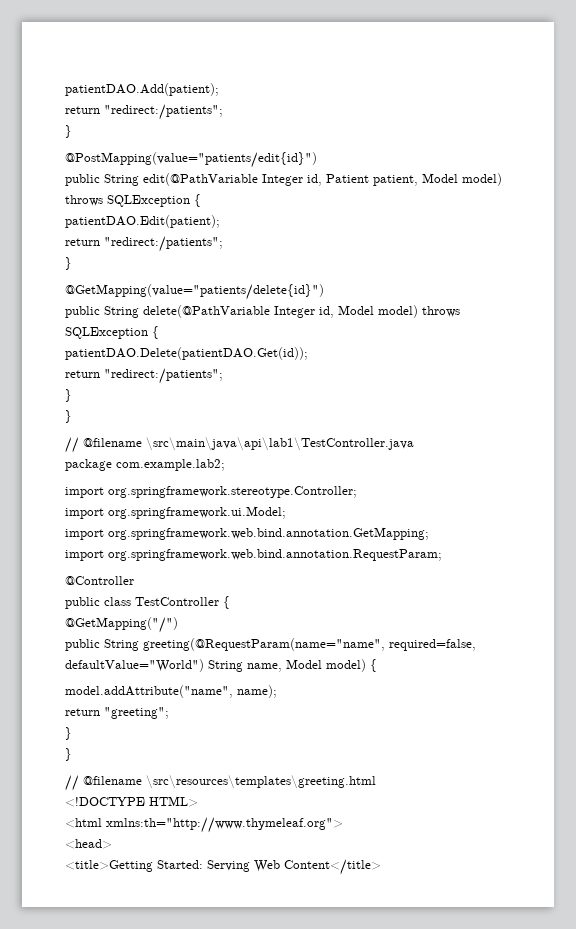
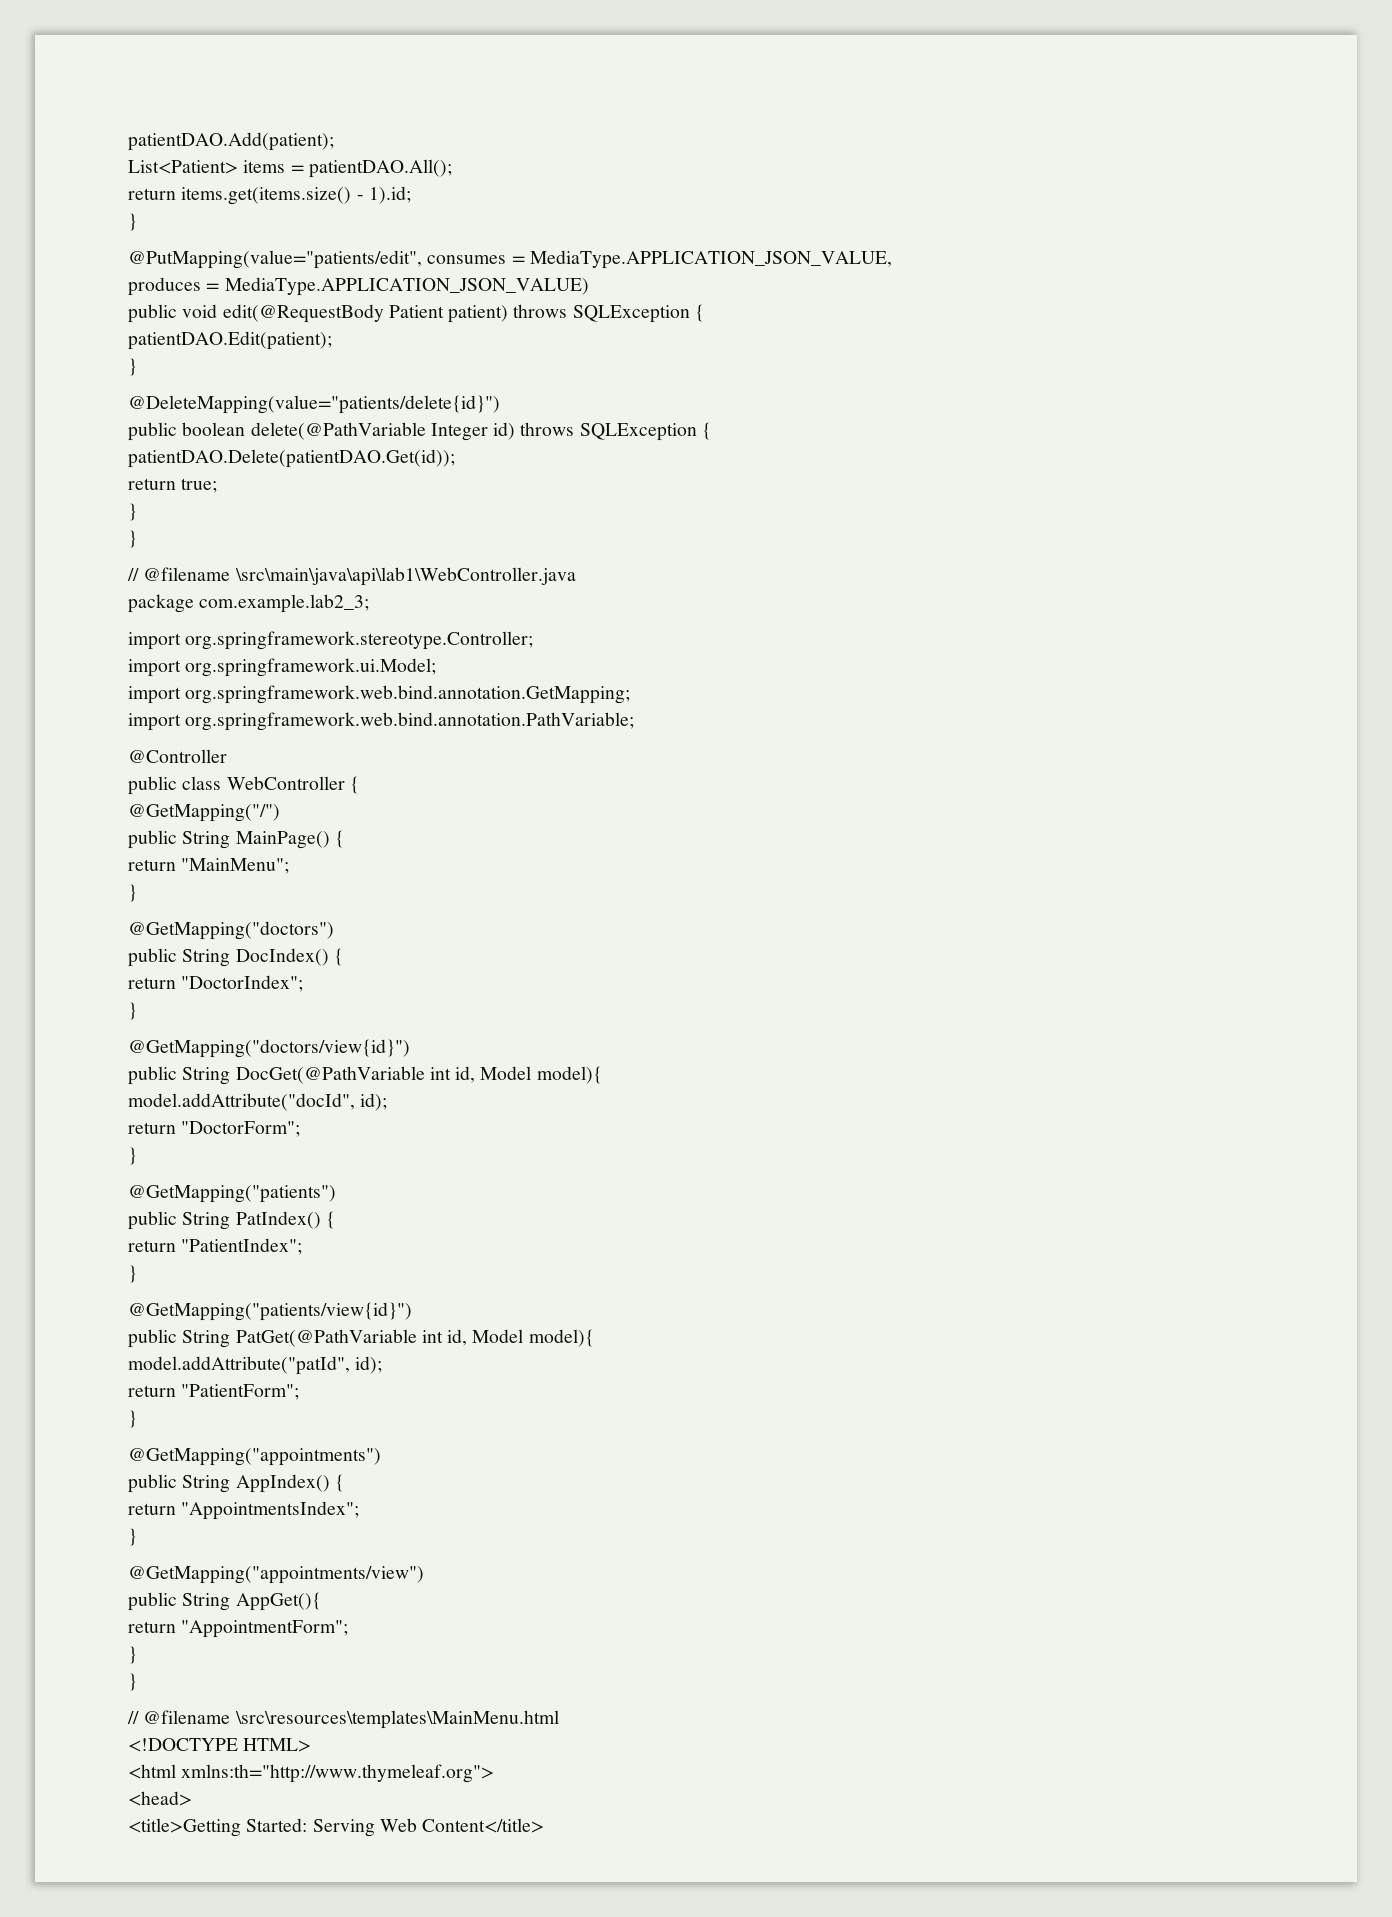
  patientDAO.Add(patient);
- return "redirect:/patients";
+ List<Patient> items = patientDAO.All();
+ return items.get(items.size() - 1).id;
  }
- @PostMapping(value="patients/edit{id}")
- public String edit(@PathVariable Integer id, Patient patient, Model model) throws SQLException {
+ @PutMapping(value="patients/edit", consumes = MediaType.APPLICATION_JSON_VALUE,
+ produces = MediaType.APPLICATION_JSON_VALUE)
+ public void edit(@RequestBody Patient patient) throws SQLException {
  patientDAO.Edit(patient);
- return "redirect:/patients";
  }
- @GetMapping(value="patients/delete{id}")
- public String delete(@PathVariable Integer id, Model model) throws SQLException {
+ @DeleteMapping(value="patients/delete{id}")
+ public boolean delete(@PathVariable Integer id) throws SQLException {
  patientDAO.Delete(patientDAO.Get(id));
- return "redirect:/patients";
+ return true;
  }
  }
- // @filename \src\main\java\api\lab1\TestController.java
+ // @filename \src\main\java\api\lab1\WebController.java
- package com.example.lab2;
+ package com.example.lab2_3;
- import org.springframework.web.bind.annotation.RequestParam;
+ import org.springframework.web.bind.annotation.PathVariable;
- public class TestController {
+ public class WebController {
- public String greeting(@RequestParam(name="name", required=false, defaultValue="World") String name, Model model) {
- model.addAttribute("name", name);
- return "greeting";
+ public String MainPage() {
+ return "MainMenu";
+ }
+ @GetMapping("doctors")
+ public String DocIndex() {
+ return "DoctorIndex";
+ }
+ @GetMapping("doctors/view{id}")
+ public String DocGet(@PathVariable int id, Model model){
+ model.addAttribute("docId", id);
+ return "DoctorForm";
+ }
+ @GetMapping("patients")
+ public String PatIndex() {
+ return "PatientIndex";
+ }
+ @GetMapping("patients/view{id}")
+ public String PatGet(@PathVariable int id, Model model){
+ model.addAttribute("patId", id);
+ return "PatientForm";
+ }
+ @GetMapping("appointments")
+ public String AppIndex() {
+ return "AppointmentsIndex";
+ }
+ @GetMapping("appointments/view")
+ public String AppGet(){
+ return "AppointmentForm";
  }
  }
- // @filename \src\resources\templates\greeting.html
+ // @filename \src\resources\templates\MainMenu.html

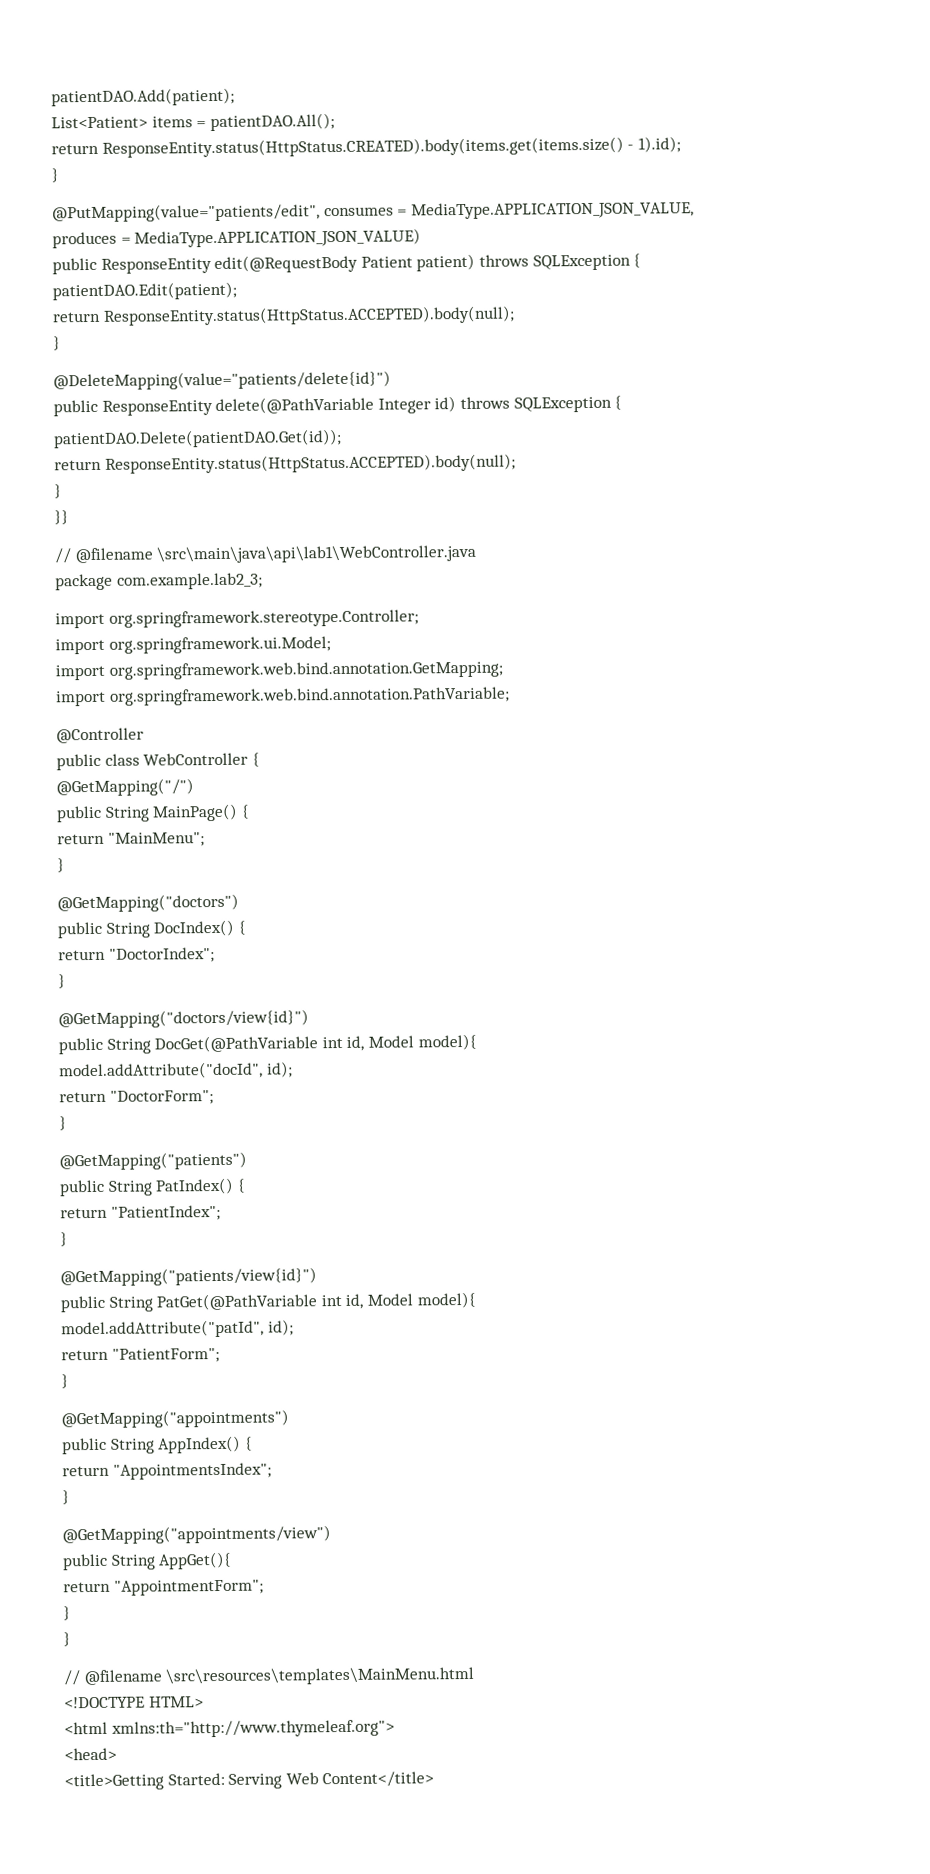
- return items.get(items.size() - 1).id;
+ return ResponseEntity.status(HttpStatus.CREATED).body(items.get(items.size() - 1).id);
- public void edit(@RequestBody Patient patient) throws SQLException {
+ public ResponseEntity edit(@RequestBody Patient patient) throws SQLException {
  patientDAO.Edit(patient);
+ return ResponseEntity.status(HttpStatus.ACCEPTED).body(null);
- public boolean delete(@PathVariable Integer id) throws SQLException {
+ public ResponseEntity delete(@PathVariable Integer id) throws SQLException {
  patientDAO.Delete(patientDAO.Get(id));
- return true;
+ return ResponseEntity.status(HttpStatus.ACCEPTED).body(null);
  }
- }
+ }}

